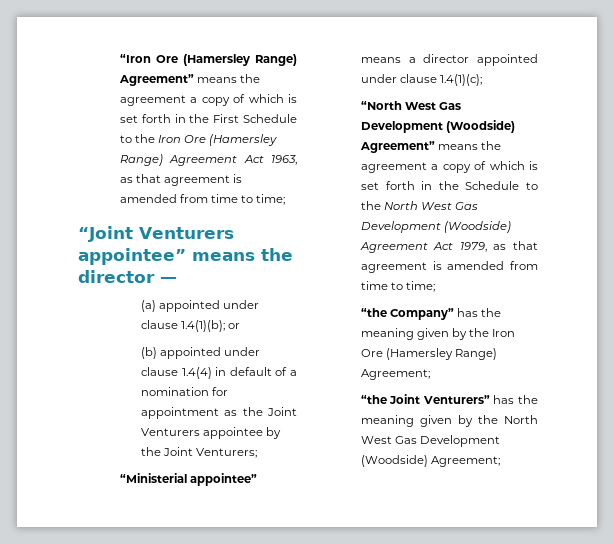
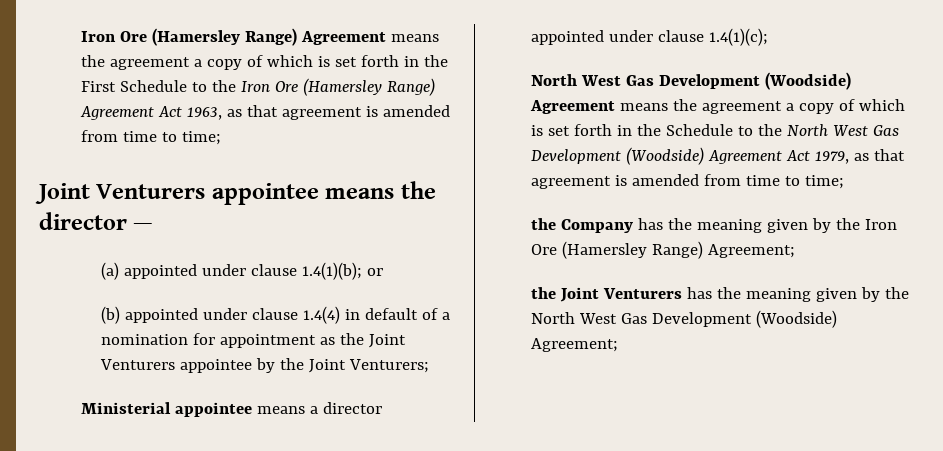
- “Iron Ore (Hamersley Range) Agreement” means the agreement a copy of which is set forth in the First Schedule to the Iron Ore (Hamersley Range) Agreement Act 1963, as that agreement is amended from time to time;
+ Iron Ore (Hamersley Range) Agreement means the agreement a copy of which is set forth in the First Schedule to the Iron Ore (Hamersley Range) Agreement Act 1963, as that agreement is amended from time to time;
- “Joint Venturers appointee” means the director —
+ Joint Venturers appointee means the director —
- “Ministerial appointee” means a director appointed under clause 1.4(1)(c);
+ Ministerial appointee means a director appointed under clause 1.4(1)(c);
- “North West Gas Development (Woodside) Agreement” means the agreement a copy of which is set forth in the Schedule to the North West Gas Development (Woodside) Agreement Act 1979, as that agreement is amended from time to time;
+ North West Gas Development (Woodside) Agreement means the agreement a copy of which is set forth in the Schedule to the North West Gas Development (Woodside) Agreement Act 1979, as that agreement is amended from time to time;
- “the Company” has the meaning given by the Iron Ore (Hamersley Range) Agreement;
+ the Company has the meaning given by the Iron Ore (Hamersley Range) Agreement;
- “the Joint Venturers” has the meaning given by the North West Gas Development (Woodside) Agreement;
+ the Joint Venturers has the meaning given by the North West Gas Development (Woodside) Agreement;

